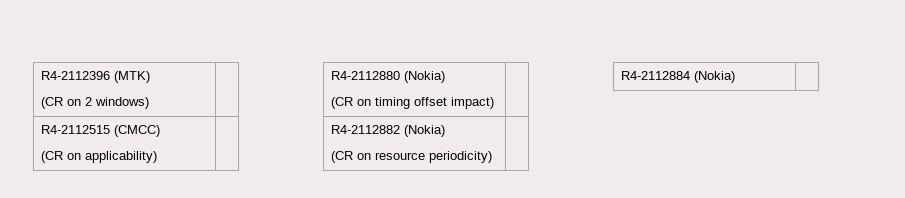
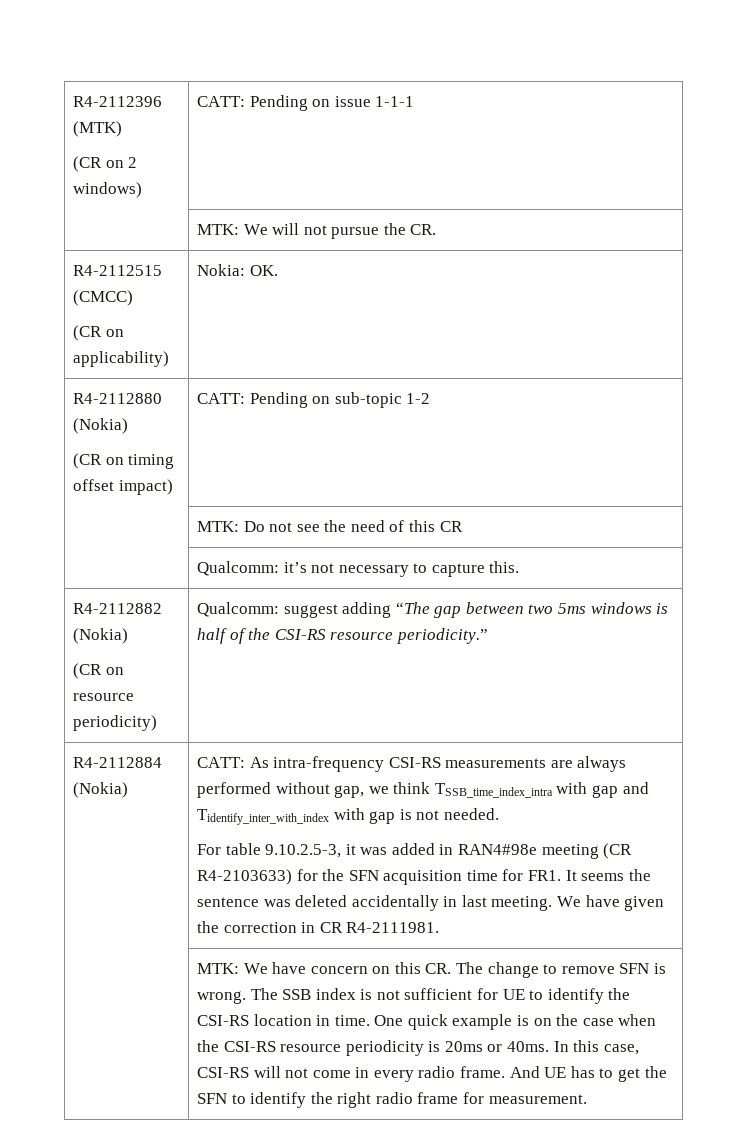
  R4-2112396 (MTK)
- (CR on 2 windows) |
+ (CR on 2 windows) | CATT: Pending on issue 1-1-1
+ | MTK: We will not pursue the CR.
  R4-2112515 (CMCC)
- (CR on applicability) |
+ (CR on applicability) | Nokia: OK.
  R4-2112880 (Nokia)
- (CR on timing offset impact) |
+ (CR on timing offset impact) | CATT: Pending on sub-topic 1-2
+ | MTK: Do not see the need of this CR
+ | Qualcomm: it’s not necessary to capture this.
  R4-2112882 (Nokia)
- (CR on resource periodicity) |
- R4-2112884 (Nokia) |
+ (CR on resource periodicity) | Qualcomm: suggest adding “The gap between two 5ms windows is half of the CSI-RS resource periodicity.”
+ R4-2112884 (Nokia) | CATT: As intra-frequency CSI-RS measurements are always performed without gap, we think TSSB_time_index_intra with gap and Tidentify_inter_with_index with gap is not needed.
+ For table 9.10.2.5-3, it was added in RAN4#98e meeting (CR R4-2103633) for the SFN acquisition time for FR1. It seems the sentence was deleted accidentally in last meeting. We have given the correction in CR R4-2111981.
+ | MTK: We have concern on this CR. The change to remove SFN is wrong. The SSB index is not sufficient for UE to identify the CSI-RS location in time. One quick example is on the case when the CSI-RS resource periodicity is 20ms or 40ms. In this case, CSI-RS will not come in every radio frame. And UE has to get the SFN to identify the right radio frame for measurement.

